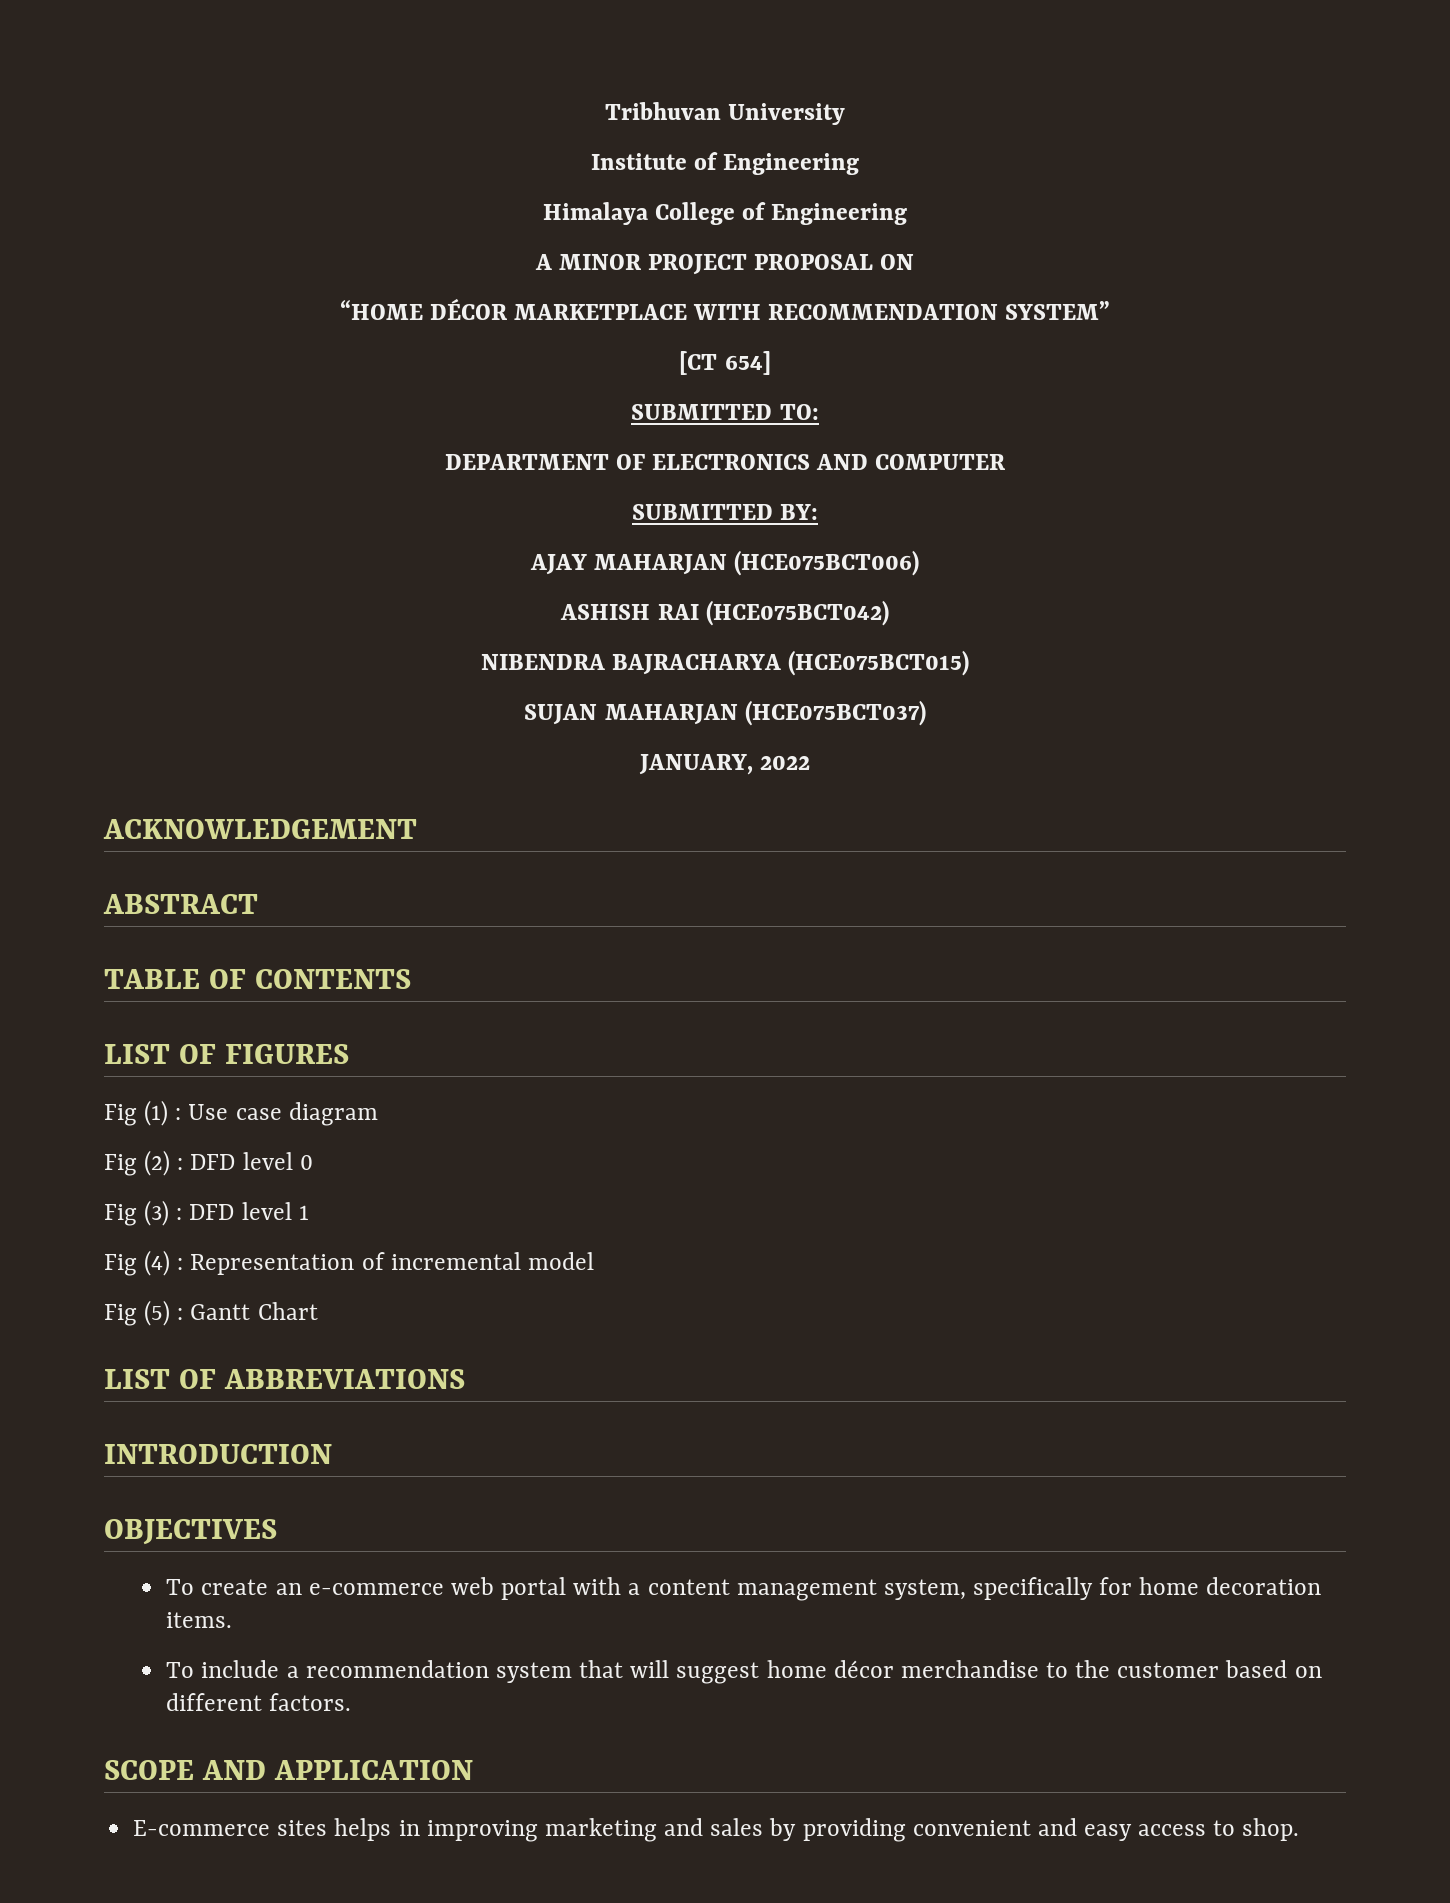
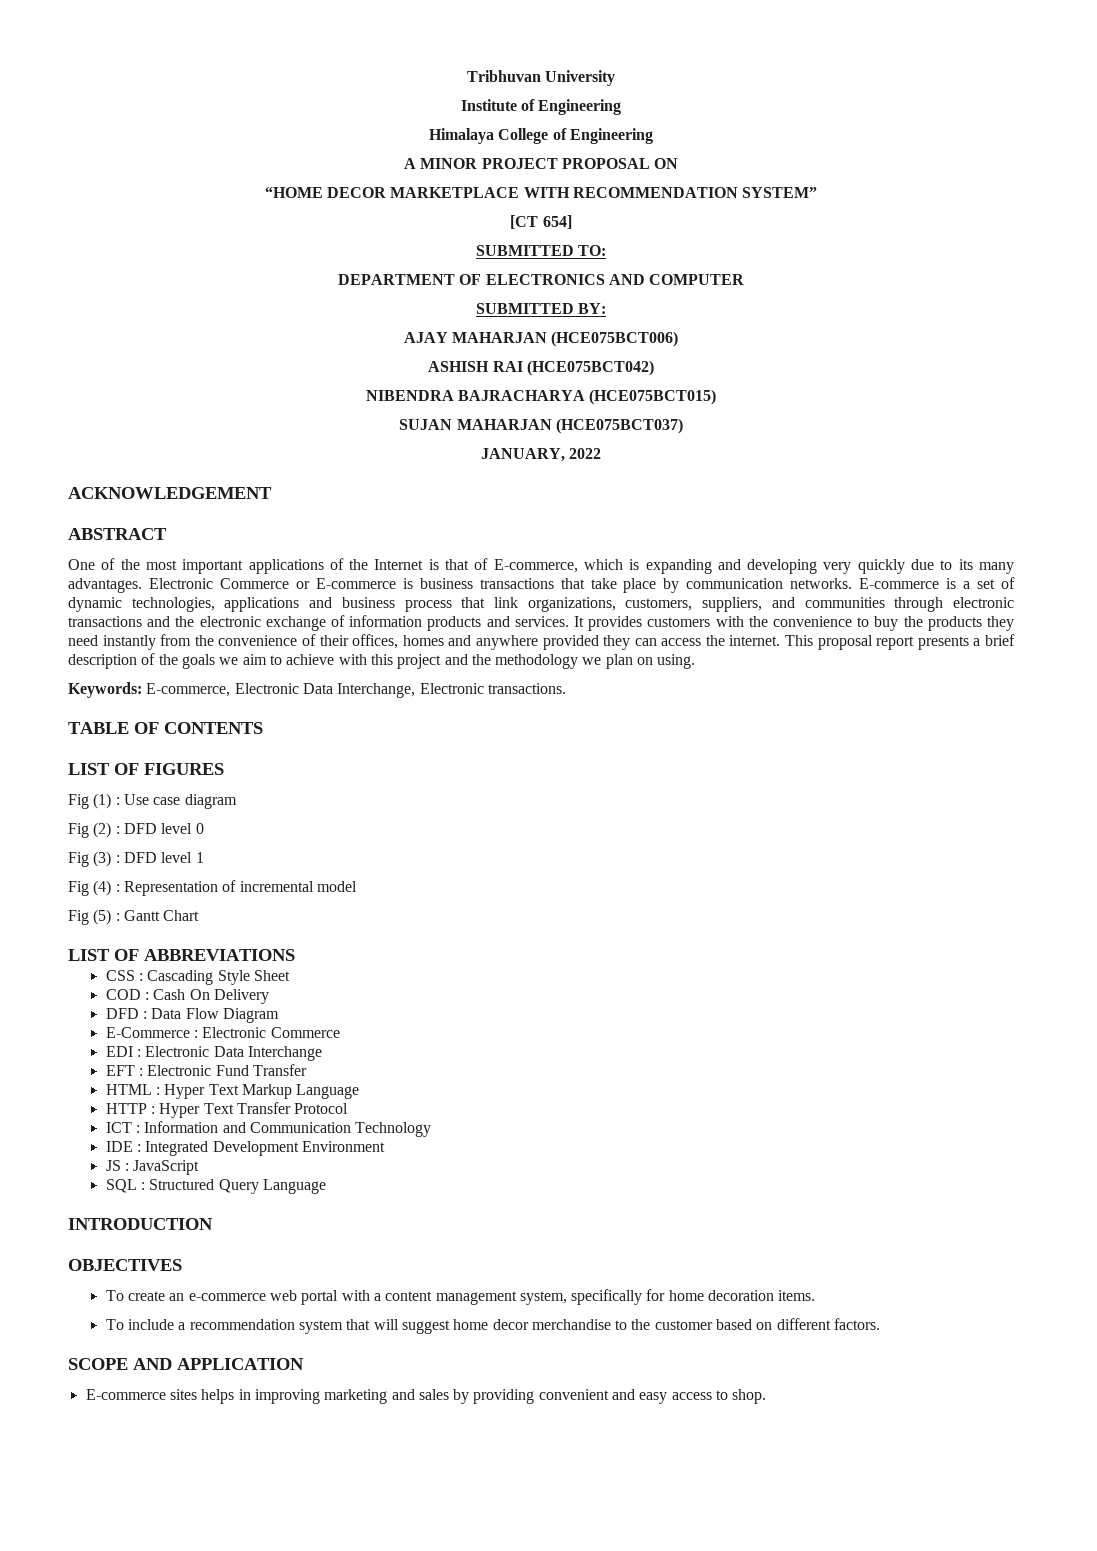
- “HOME DÉCOR MARKETPLACE WITH RECOMMENDATION SYSTEM”
+ “HOME DECOR MARKETPLACE WITH RECOMMENDATION SYSTEM”
+ One of the most important applications of the Internet is that of E-commerce, which is expanding and developing very quickly due to its many advantages. Electronic Commerce or E-commerce is business transactions that take place by communication networks. E-commerce is a set of dynamic technologies, applications and business process that link organizations, customers, suppliers, and communities through electronic transactions and the electronic exchange of information products and services. It provides customers with the convenience to buy the products they need instantly from the convenience of their offices, homes and anywhere provided they can access the internet. This proposal report presents a brief description of the goals we aim to achieve with this project and the methodology we plan on using.
+ Keywords: E-commerce, Electronic Data Interchange, Electronic transactions.
+ CSS : Cascading Style Sheet
+ COD : Cash On Delivery
+ DFD : Data Flow Diagram
+ E-Commerce : Electronic Commerce
+ EDI : Electronic Data Interchange
+ EFT : Electronic Fund Transfer
+ HTML : Hyper Text Markup Language
+ HTTP : Hyper Text Transfer Protocol
+ ICT : Information and Communication Technology
+ IDE : Integrated Development Environment
+ JS : JavaScript
+ SQL : Structured Query Language
- To include a recommendation system that will suggest home décor merchandise to the customer based on different factors.
+ To include a recommendation system that will suggest home decor merchandise to the customer based on different factors.

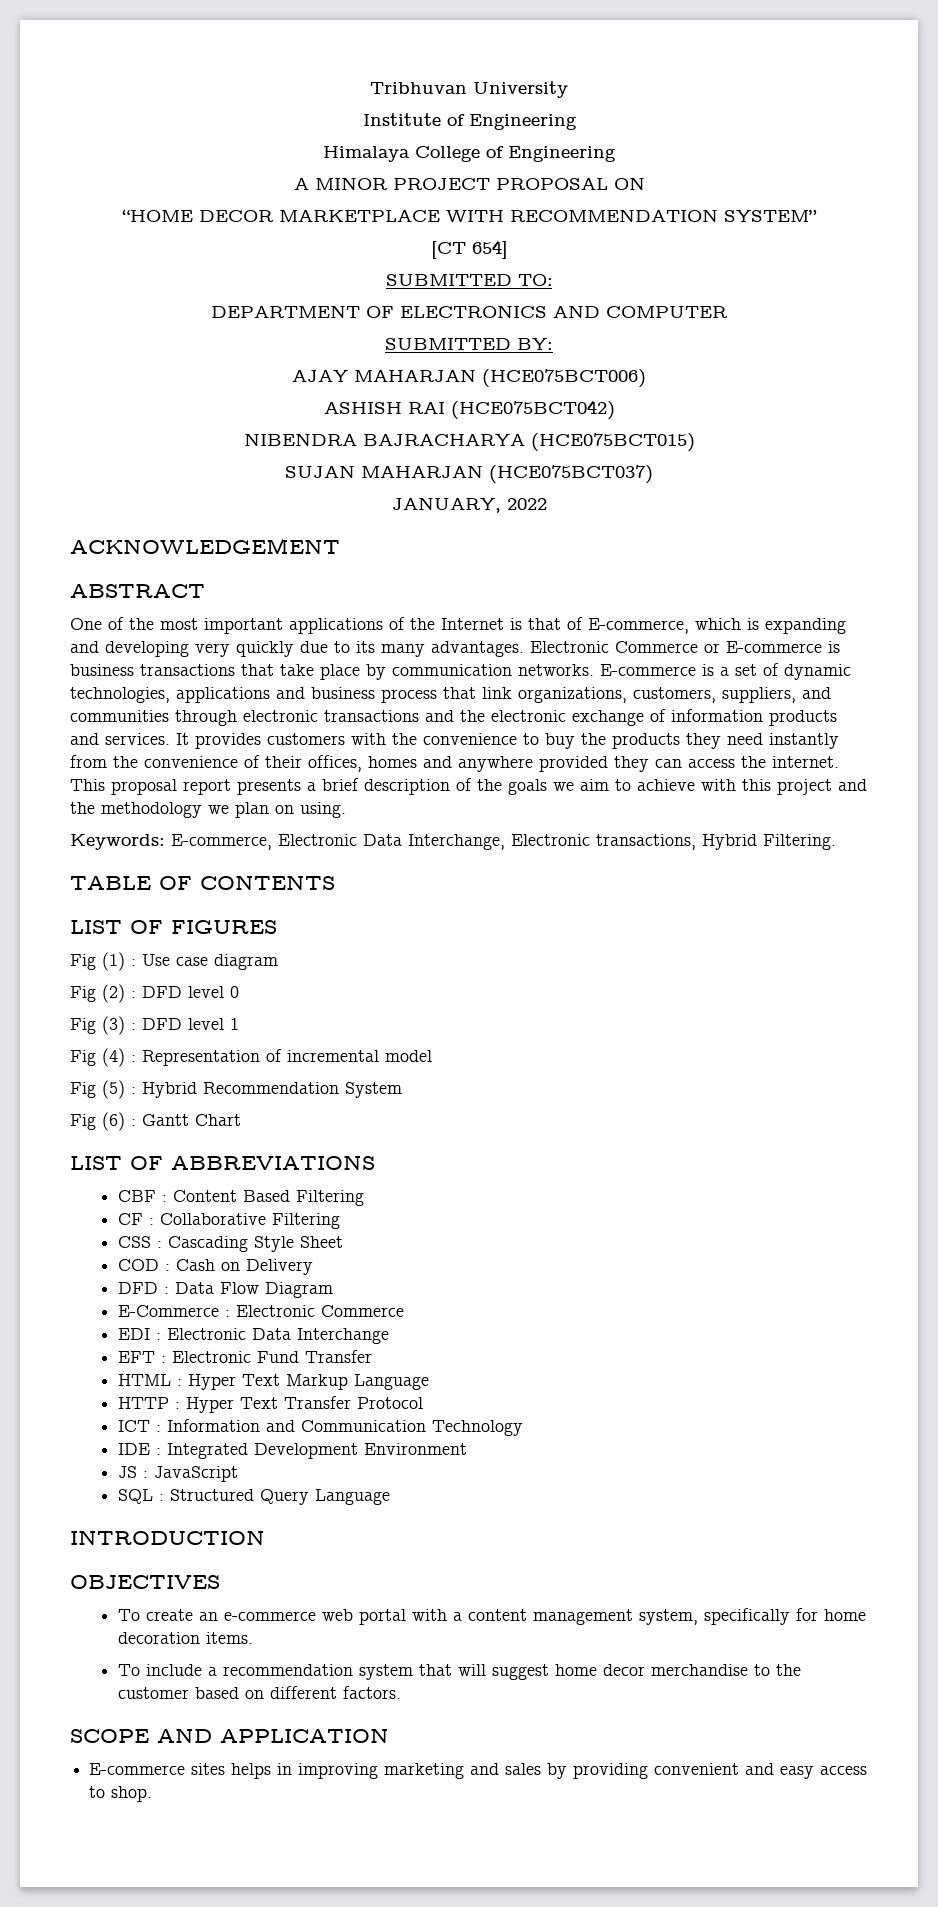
- Keywords: E-commerce, Electronic Data Interchange, Electronic transactions.
+ Keywords: E-commerce, Electronic Data Interchange, Electronic transactions, Hybrid Filtering.
- Fig (5) : Gantt Chart
+ Fig (5) : Hybrid Recommendation System
+ Fig (6) : Gantt Chart
+ CBF : Content Based Filtering
+ CF : Collaborative Filtering
- COD : Cash On Delivery
+ COD : Cash on Delivery

